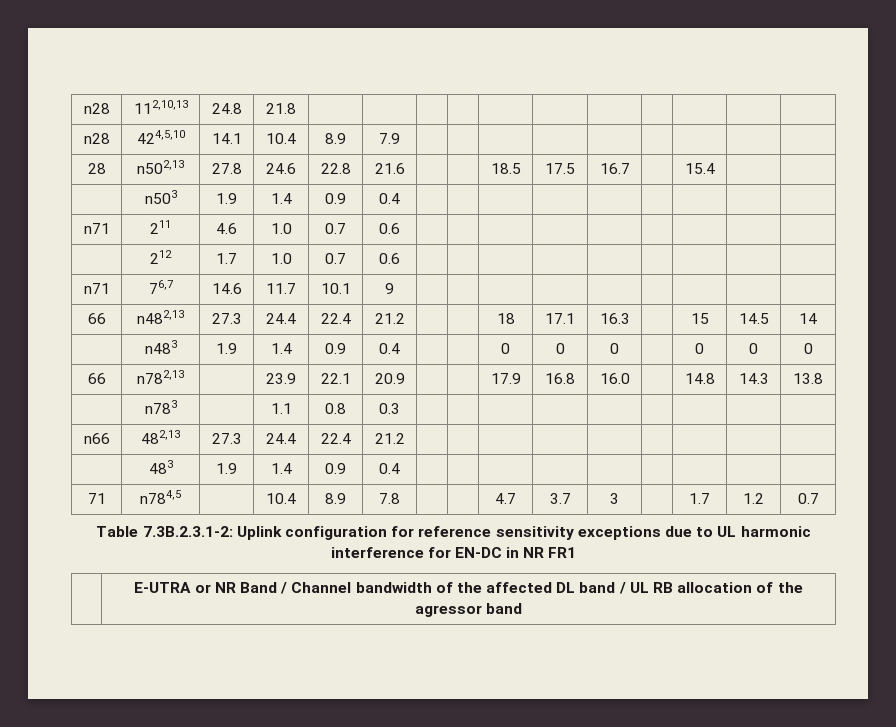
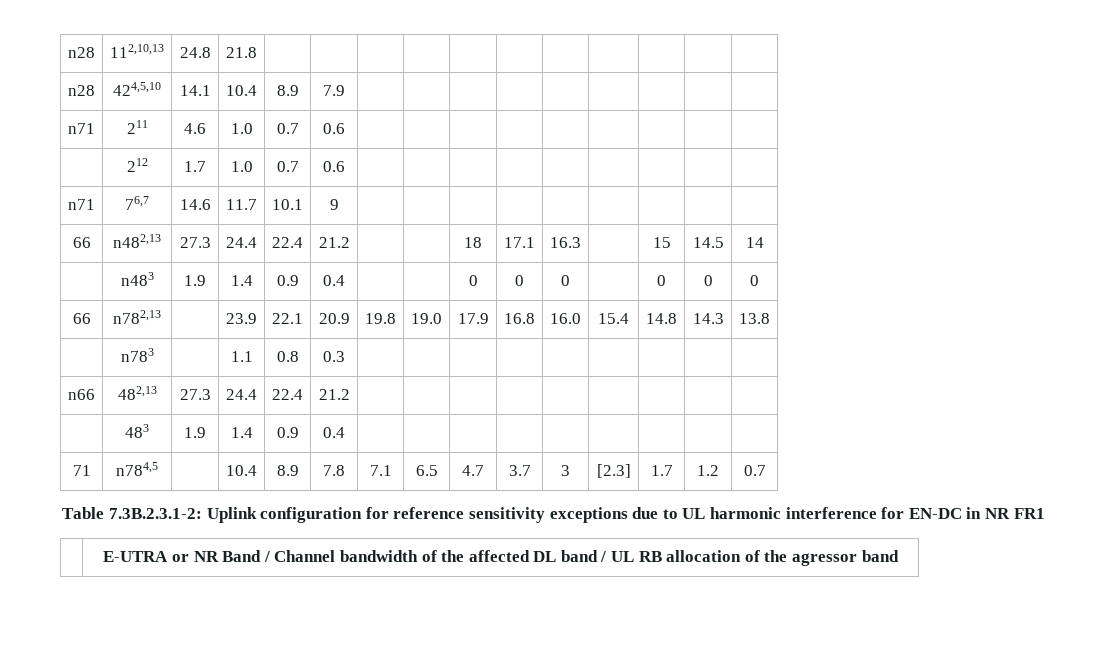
- 28 | n502,13 | 27.8 | 24.6 | 22.8 | 21.6 | | | 18.5 | 17.5 | 16.7 | | 15.4 | |
- | n503 | 1.9 | 1.4 | 0.9 | 0.4 | | | | | | | | |
- 66 | n782,13 | | 23.9 | 22.1 | 20.9 | | | 17.9 | 16.8 | 16.0 | | 14.8 | 14.3 | 13.8
+ 66 | n782,13 | | 23.9 | 22.1 | 20.9 | 19.8 | 19.0 | 17.9 | 16.8 | 16.0 | 15.4 | 14.8 | 14.3 | 13.8
- 71 | n784,5 | | 10.4 | 8.9 | 7.8 | | | 4.7 | 3.7 | 3 | | 1.7 | 1.2 | 0.7
+ 71 | n784,5 | | 10.4 | 8.9 | 7.8 | 7.1 | 6.5 | 4.7 | 3.7 | 3 | [2.3] | 1.7 | 1.2 | 0.7

